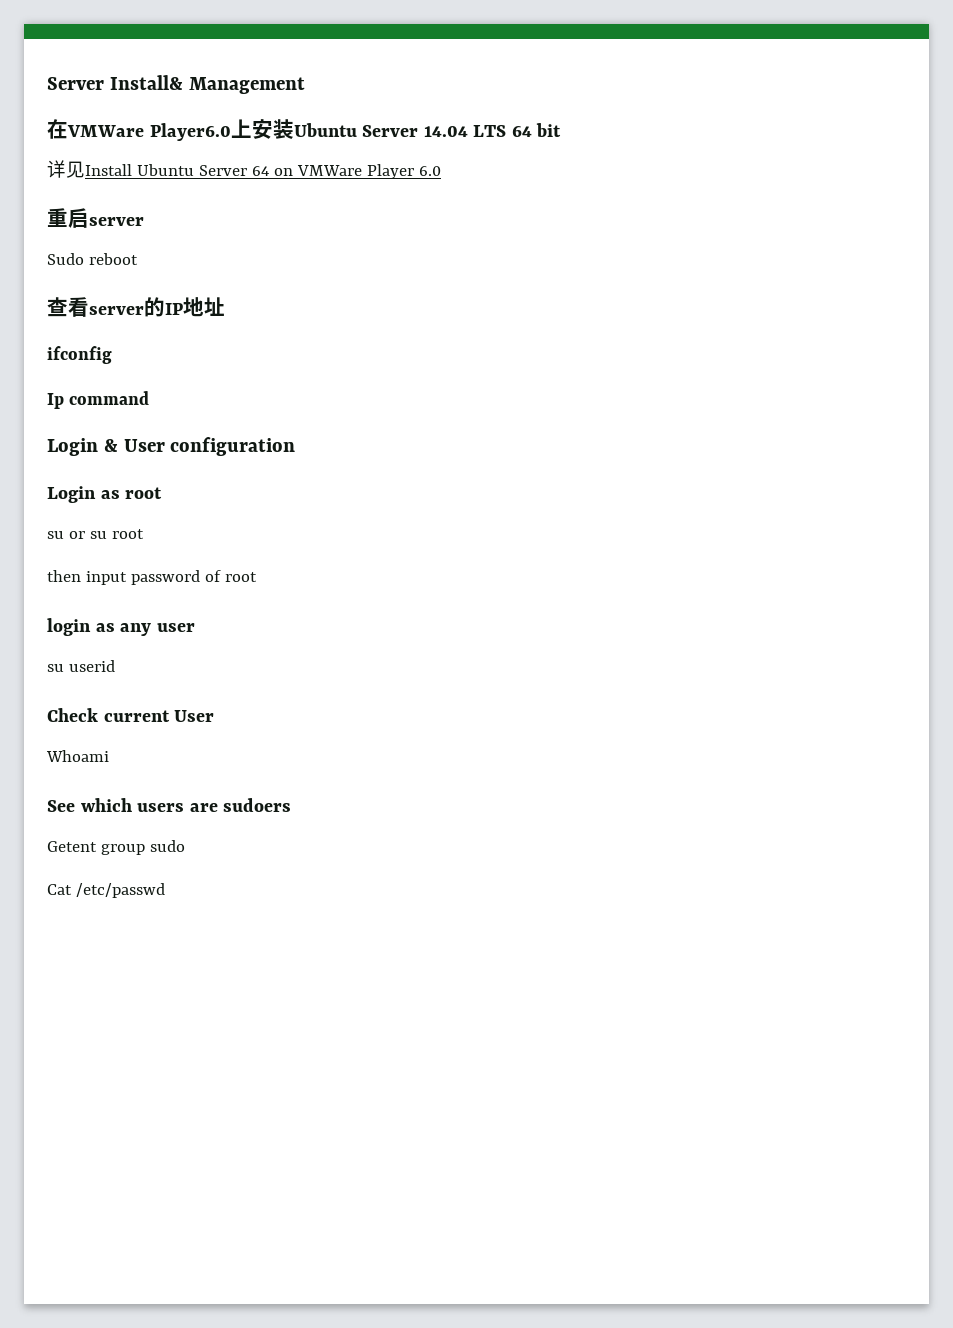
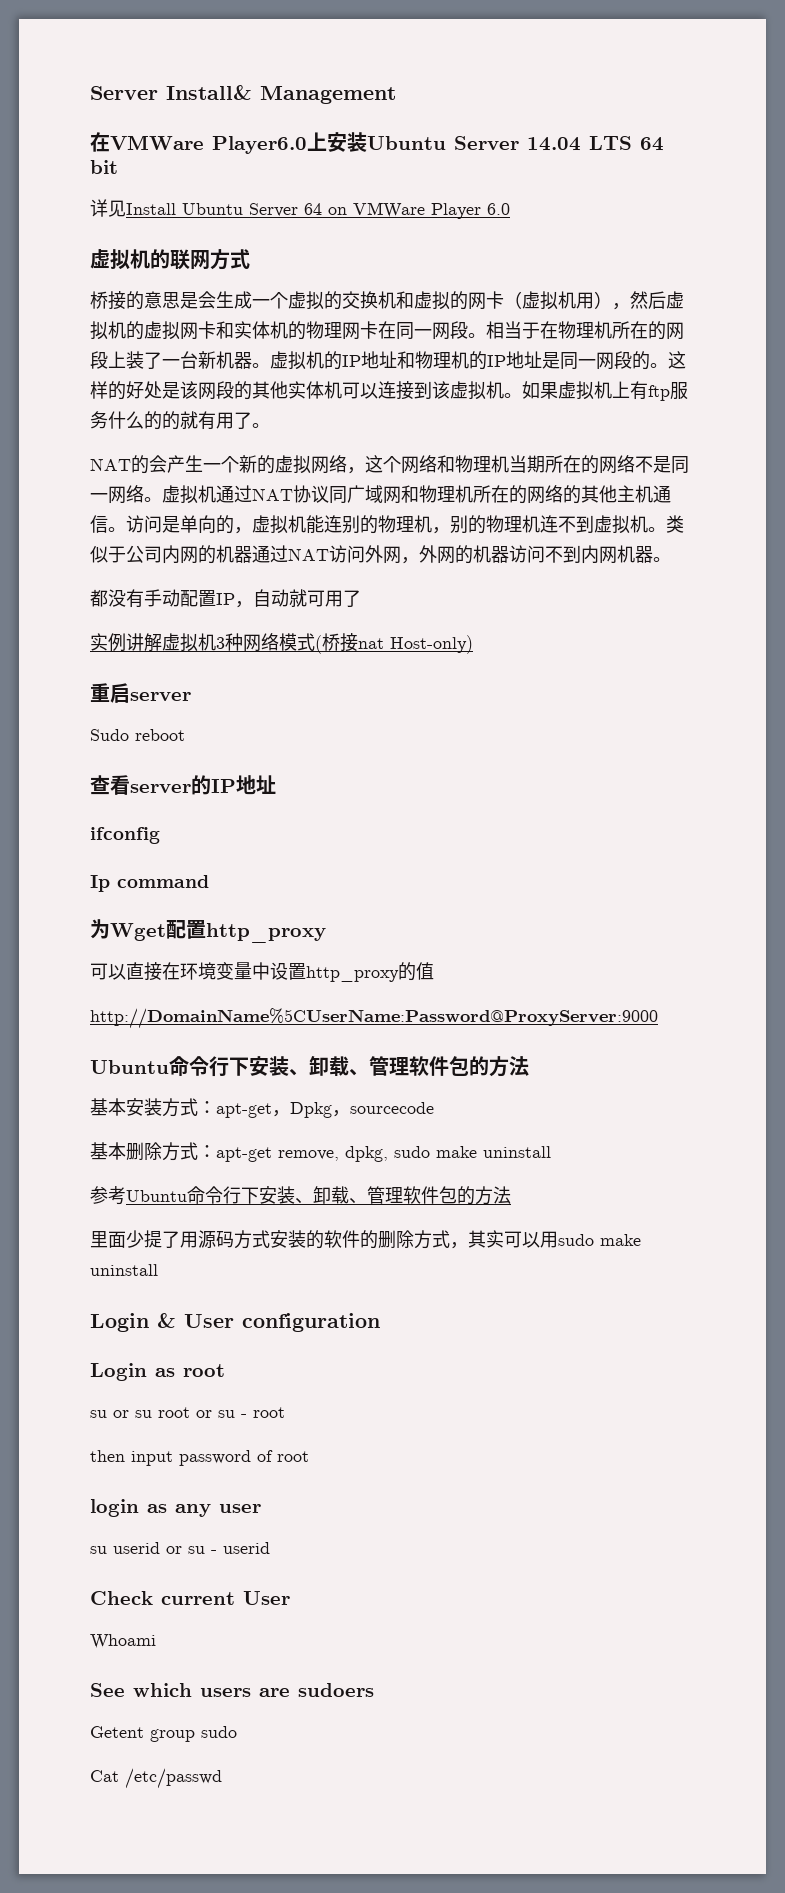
+ 虚拟机的联网方式
+ 桥接的意思是会生成一个虚拟的交换机和虚拟的网卡（虚拟机用），然后虚拟机的虚拟网卡和实体机的物理网卡在同一网段。相当于在物理机所在的网段上装了一台新机器。虚拟机的IP地址和物理机的IP地址是同一网段的。这样的好处是该网段的其他实体机可以连接到该虚拟机。如果虚拟机上有ftp服务什么的的就有用了。
+ NAT的会产生一个新的虚拟网络，这个网络和物理机当期所在的网络不是同一网络。虚拟机通过NAT协议同广域网和物理机所在的网络的其他主机通信。访问是单向的，虚拟机能连别的物理机，别的物理机连不到虚拟机。类似于公司内网的机器通过NAT访问外网，外网的机器访问不到内网机器。
+ 都没有手动配置IP，自动就可用了
+ 实例讲解虚拟机3种网络模式(桥接nat Host-only)
+ 为Wget配置http_proxy
+ 可以直接在环境变量中设置http_proxy的值
+ http://DomainName%5CUserName:Password@ProxyServer:9000
+ Ubuntu命令行下安装、卸载、管理软件包的方法
+ 基本安装方式：apt-get，Dpkg，sourcecode
+ 基本删除方式：apt-get remove, dpkg, sudo make uninstall
+ 参考Ubuntu命令行下安装、卸载、管理软件包的方法
+ 里面少提了用源码方式安装的软件的删除方式，其实可以用sudo make uninstall
- su or su root
+ su or su root or su - root
- su userid
+ su userid or su - userid

